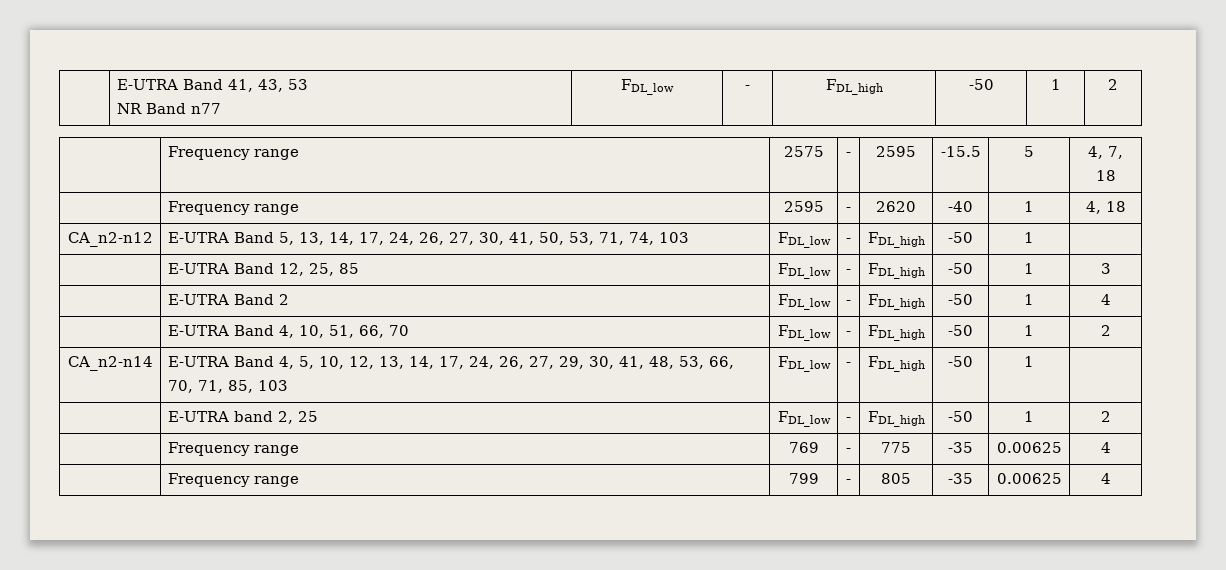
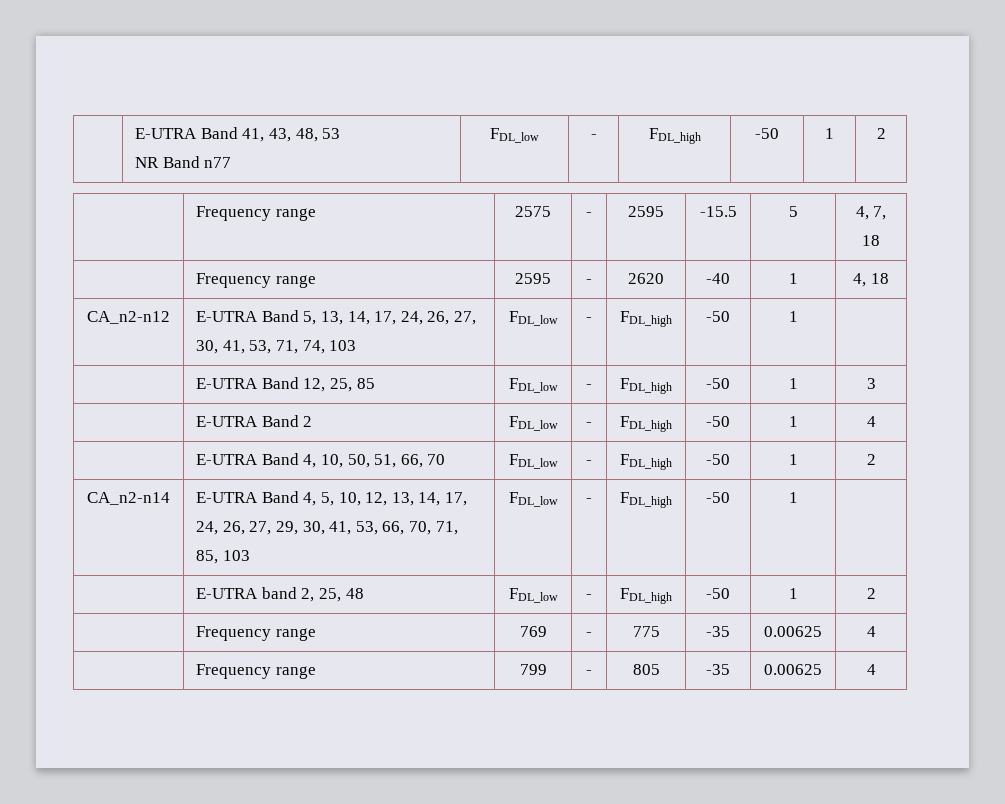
- | E-UTRA Band 41, 43, 53
+ | E-UTRA Band 41, 43, 48, 53
- CA_n2-n12 | E-UTRA Band 5, 13, 14, 17, 24, 26, 27, 30, 41, 50, 53, 71, 74, 103 | FDL_low | - | FDL_high | -50 | 1 |
+ CA_n2-n12 | E-UTRA Band 5, 13, 14, 17, 24, 26, 27, 30, 41, 53, 71, 74, 103 | FDL_low | - | FDL_high | -50 | 1 |
- | E-UTRA Band 4, 10, 51, 66, 70 | FDL_low | - | FDL_high | -50 | 1 | 2
+ | E-UTRA Band 4, 10, 50, 51, 66, 70 | FDL_low | - | FDL_high | -50 | 1 | 2
- CA_n2-n14 | E-UTRA Band 4, 5, 10, 12, 13, 14, 17, 24, 26, 27, 29, 30, 41, 48, 53, 66, 70, 71, 85, 103 | FDL_low | - | FDL_high | -50 | 1 |
+ CA_n2-n14 | E-UTRA Band 4, 5, 10, 12, 13, 14, 17, 24, 26, 27, 29, 30, 41, 53, 66, 70, 71, 85, 103 | FDL_low | - | FDL_high | -50 | 1 |
- | E-UTRA band 2, 25 | FDL_low | - | FDL_high | -50 | 1 | 2
+ | E-UTRA band 2, 25, 48 | FDL_low | - | FDL_high | -50 | 1 | 2

